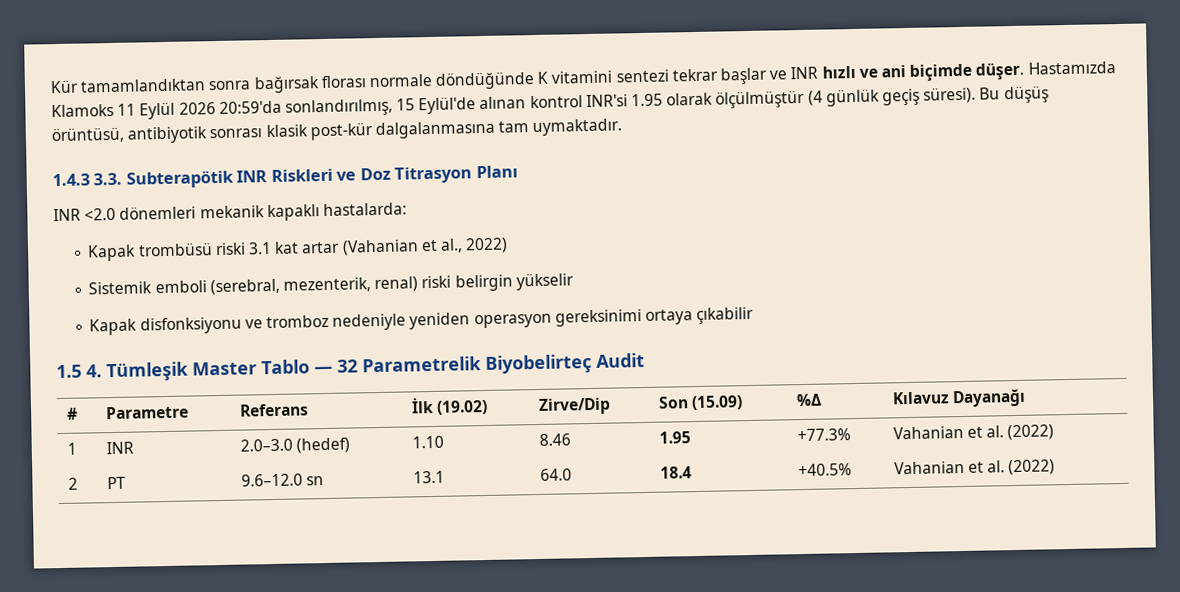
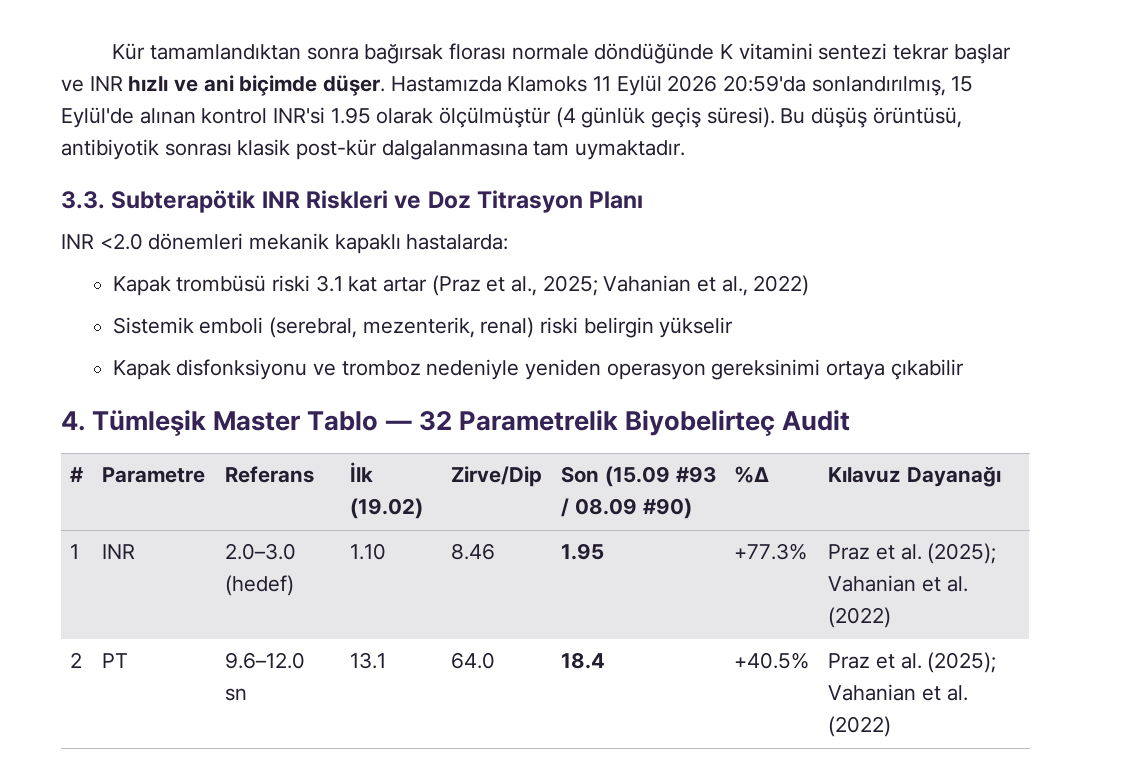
- 1.4.3 3.3. Subterapötik INR Riskleri ve Doz Titrasyon Planı
+ 3.3. Subterapötik INR Riskleri ve Doz Titrasyon Planı
- Kapak trombüsü riski 3.1 kat artar (Vahanian et al., 2022)
+ Kapak trombüsü riski 3.1 kat artar (Praz et al., 2025; Vahanian et al., 2022)
- 1.5 4. Tümleşik Master Tablo — 32 Parametrelik Biyobelirteç Audit
+ 4. Tümleşik Master Tablo — 32 Parametrelik Biyobelirteç Audit
- # | Parametre | Referans | İlk (19.02) | Zirve/Dip | Son (15.09) | %Δ | Kılavuz Dayanağı
+ # | Parametre | Referans | İlk (19.02) | Zirve/Dip | Son (15.09 #93 / 08.09 #90) | %Δ | Kılavuz Dayanağı
- 1 | INR | 2.0–3.0 (hedef) | 1.10 | 8.46 | 1.95 | +77.3% | Vahanian et al. (2022)
+ 1 | INR | 2.0–3.0 (hedef) | 1.10 | 8.46 | 1.95 | +77.3% | Praz et al. (2025); Vahanian et al. (2022)
- 2 | PT | 9.6–12.0 sn | 13.1 | 64.0 | 18.4 | +40.5% | Vahanian et al. (2022)
+ 2 | PT | 9.6–12.0 sn | 13.1 | 64.0 | 18.4 | +40.5% | Praz et al. (2025); Vahanian et al. (2022)

